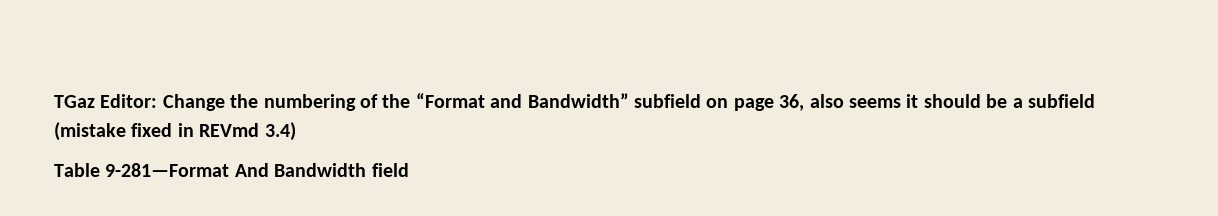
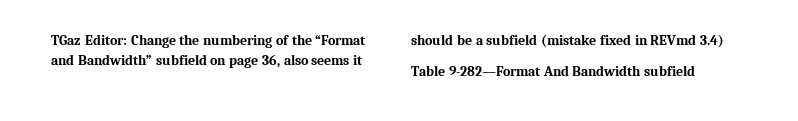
- Table 9-281—Format And Bandwidth field
+ Table 9-282—Format And Bandwidth subfield

